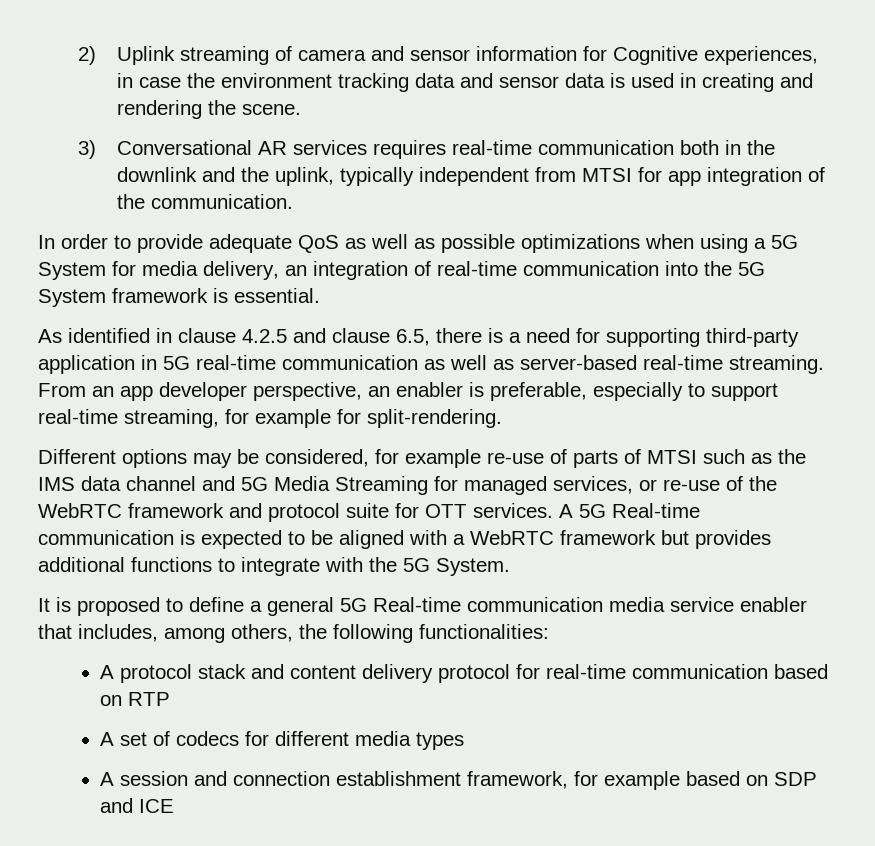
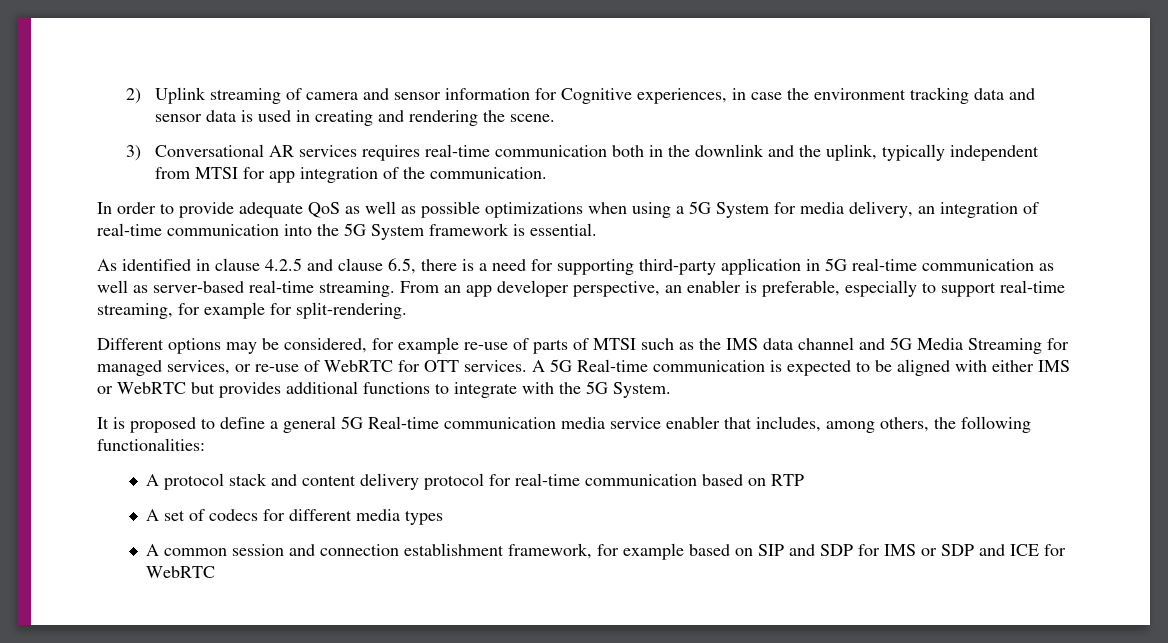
- Different options may be considered, for example re-use of parts of MTSI such as the IMS data channel and 5G Media Streaming for managed services, or re-use of the WebRTC framework and protocol suite for OTT services.
+ Different options may be considered, for example re-use of parts of MTSI such as the IMS data channel and 5G Media Streaming for managed services, or re-use of WebRTC for OTT services.
- A 5G Real-time communication is expected to be aligned with a WebRTC framework but provides additional functions to integrate with the 5G System.
+ A 5G Real-time communication is expected to be aligned with either IMS or WebRTC but provides additional functions to integrate with the 5G System.
- A session and connection establishment framework, for example based on SDP and ICE
+ A common session and connection establishment framework, for example based on SIP and SDP for IMS or SDP and ICE for WebRTC

